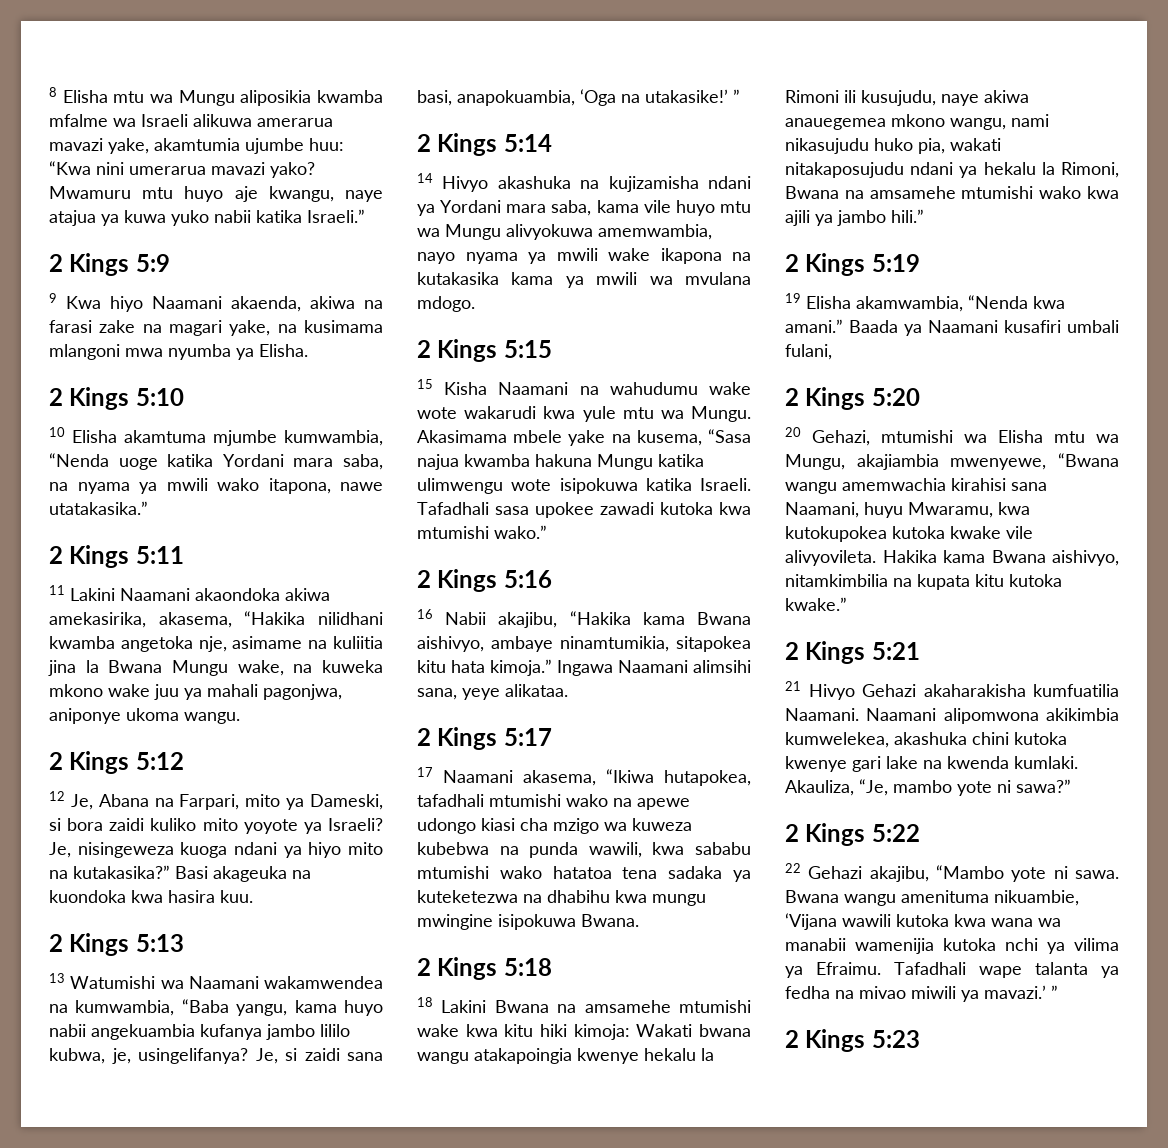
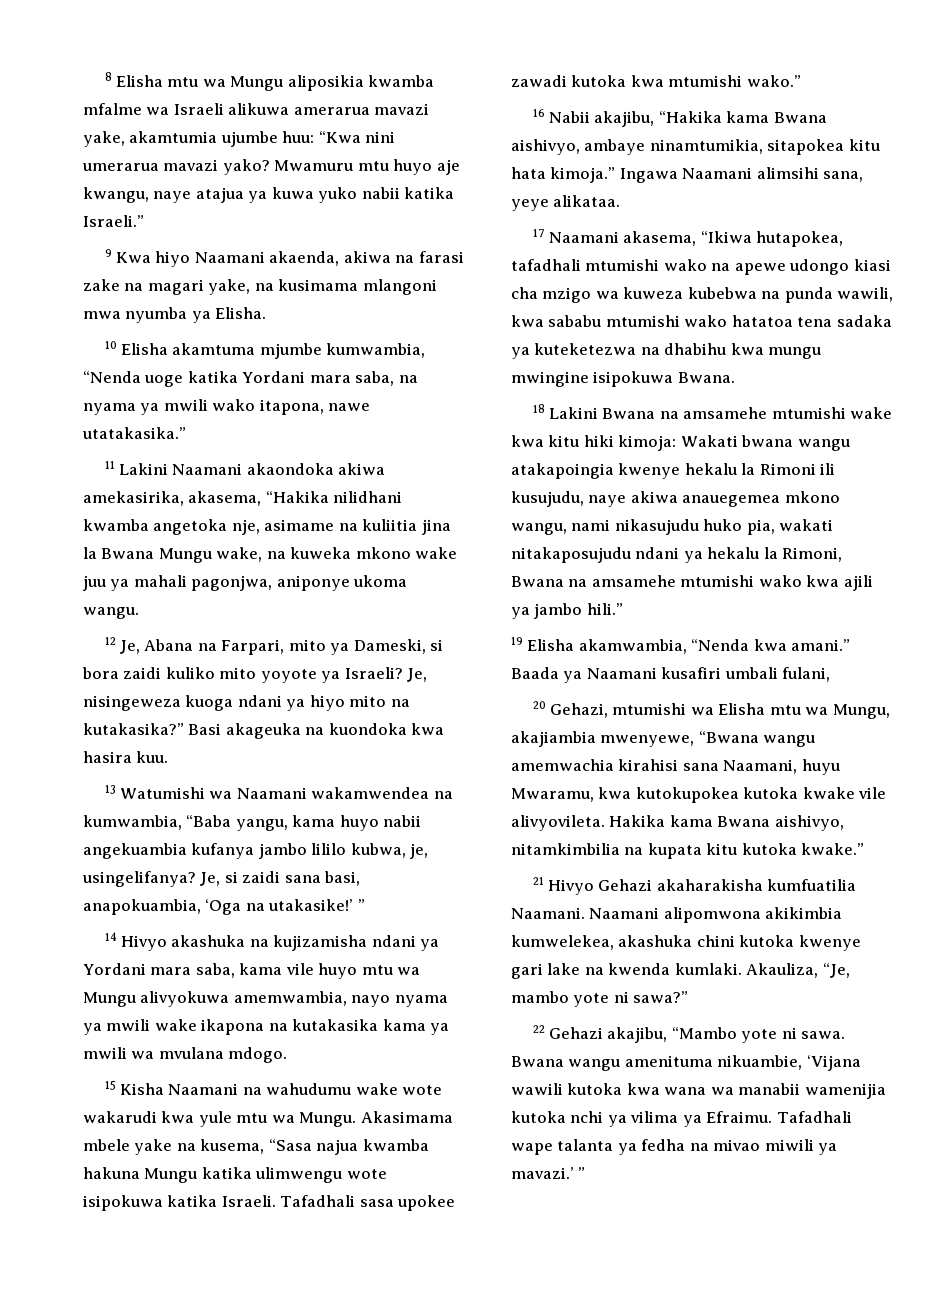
- 2 Kings 5:9
- 2 Kings 5:10
- 2 Kings 5:11
- 2 Kings 5:12
- 2 Kings 5:13
- 2 Kings 5:14
- 2 Kings 5:15
- 2 Kings 5:16
- 2 Kings 5:17
- 2 Kings 5:18
- 2 Kings 5:19
- 2 Kings 5:20
- 2 Kings 5:21
- 2 Kings 5:22
- 2 Kings 5:23

